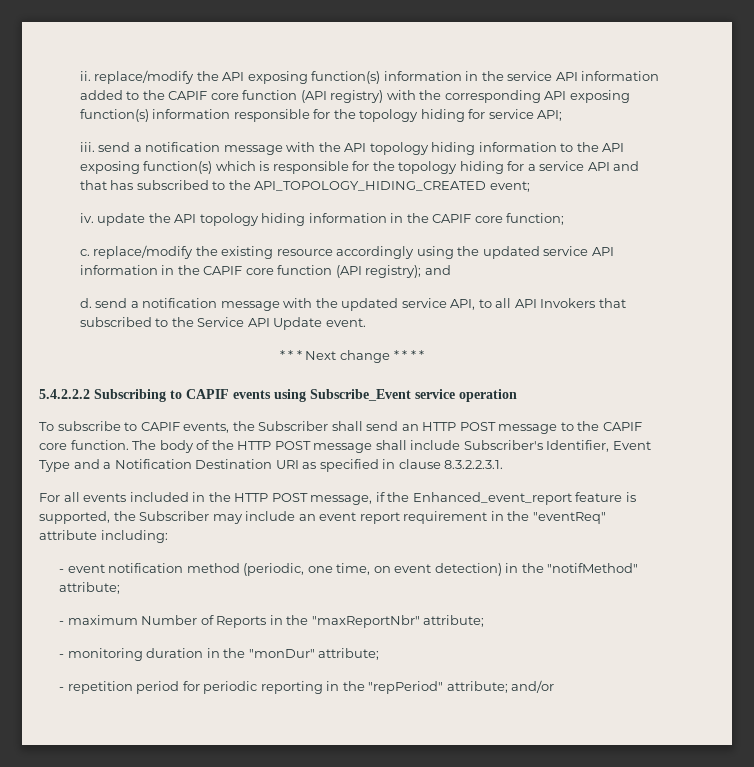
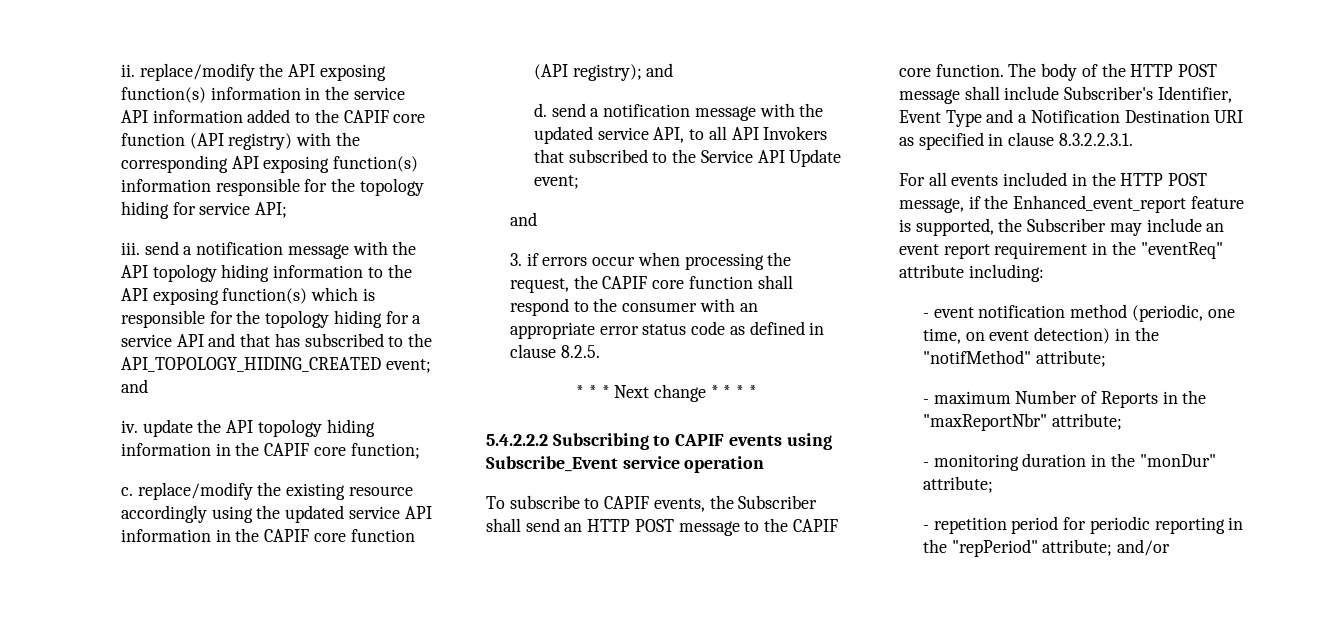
- iii. send a notification message with the API topology hiding information to the API exposing function(s) which is responsible for the topology hiding for a service API and that has subscribed to the API_TOPOLOGY_HIDING_CREATED event;
+ iii. send a notification message with the API topology hiding information to the API exposing function(s) which is responsible for the topology hiding for a service API and that has subscribed to the API_TOPOLOGY_HIDING_CREATED event; and
- d. send a notification message with the updated service API, to all API Invokers that subscribed to the Service API Update event.
+ d. send a notification message with the updated service API, to all API Invokers that subscribed to the Service API Update event;
+ and
+ 3. if errors occur when processing the request, the CAPIF core function shall respond to the consumer with an appropriate error status code as defined in clause 8.2.5.

